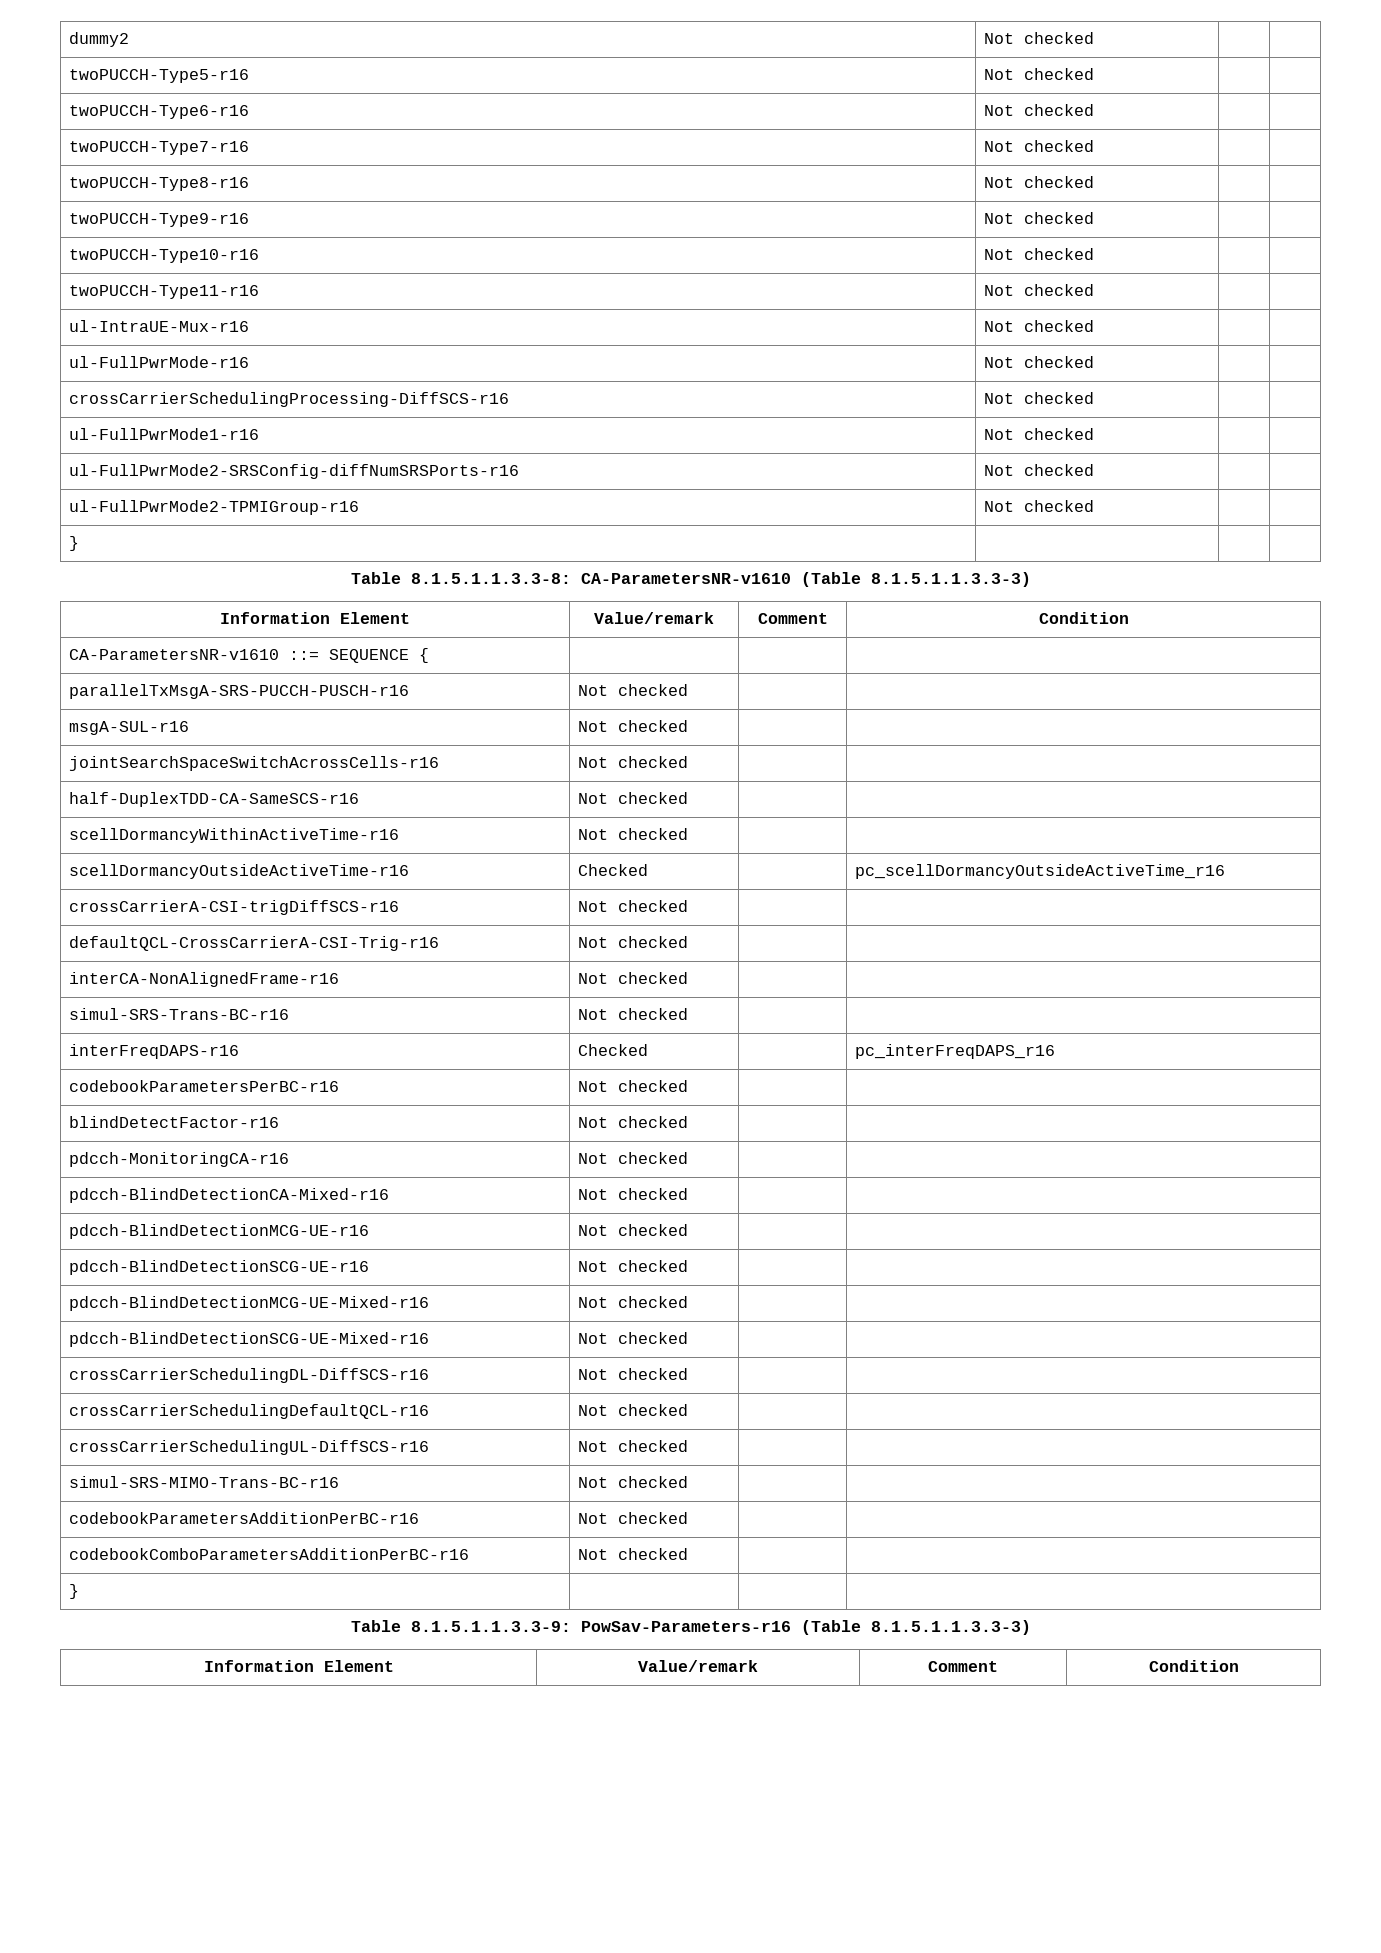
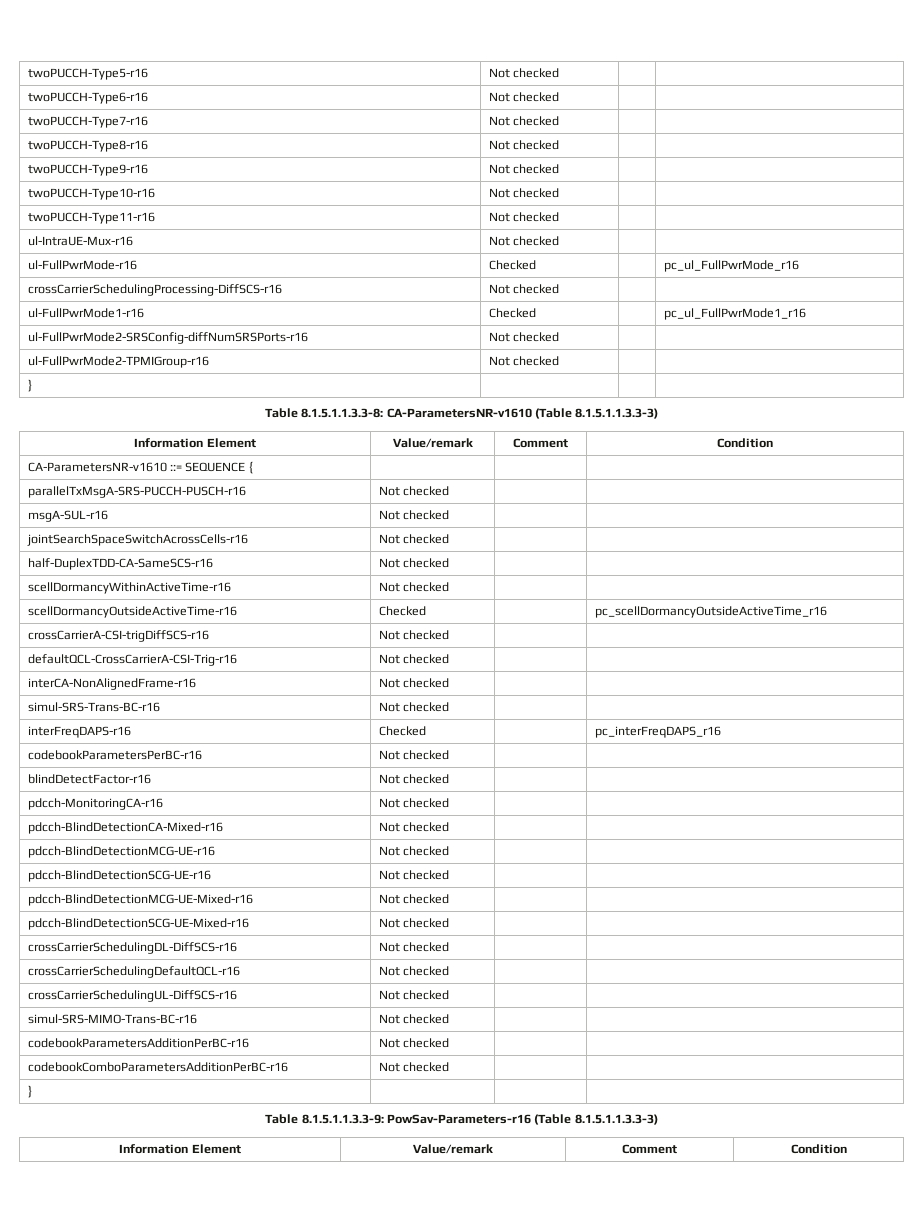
- dummy2 | Not checked | |
- ul-FullPwrMode-r16 | Not checked | |
+ ul-FullPwrMode-r16 | Checked | | pc_ul_FullPwrMode_r16
- ul-FullPwrMode1-r16 | Not checked | |
+ ul-FullPwrMode1-r16 | Checked | | pc_ul_FullPwrMode1_r16

